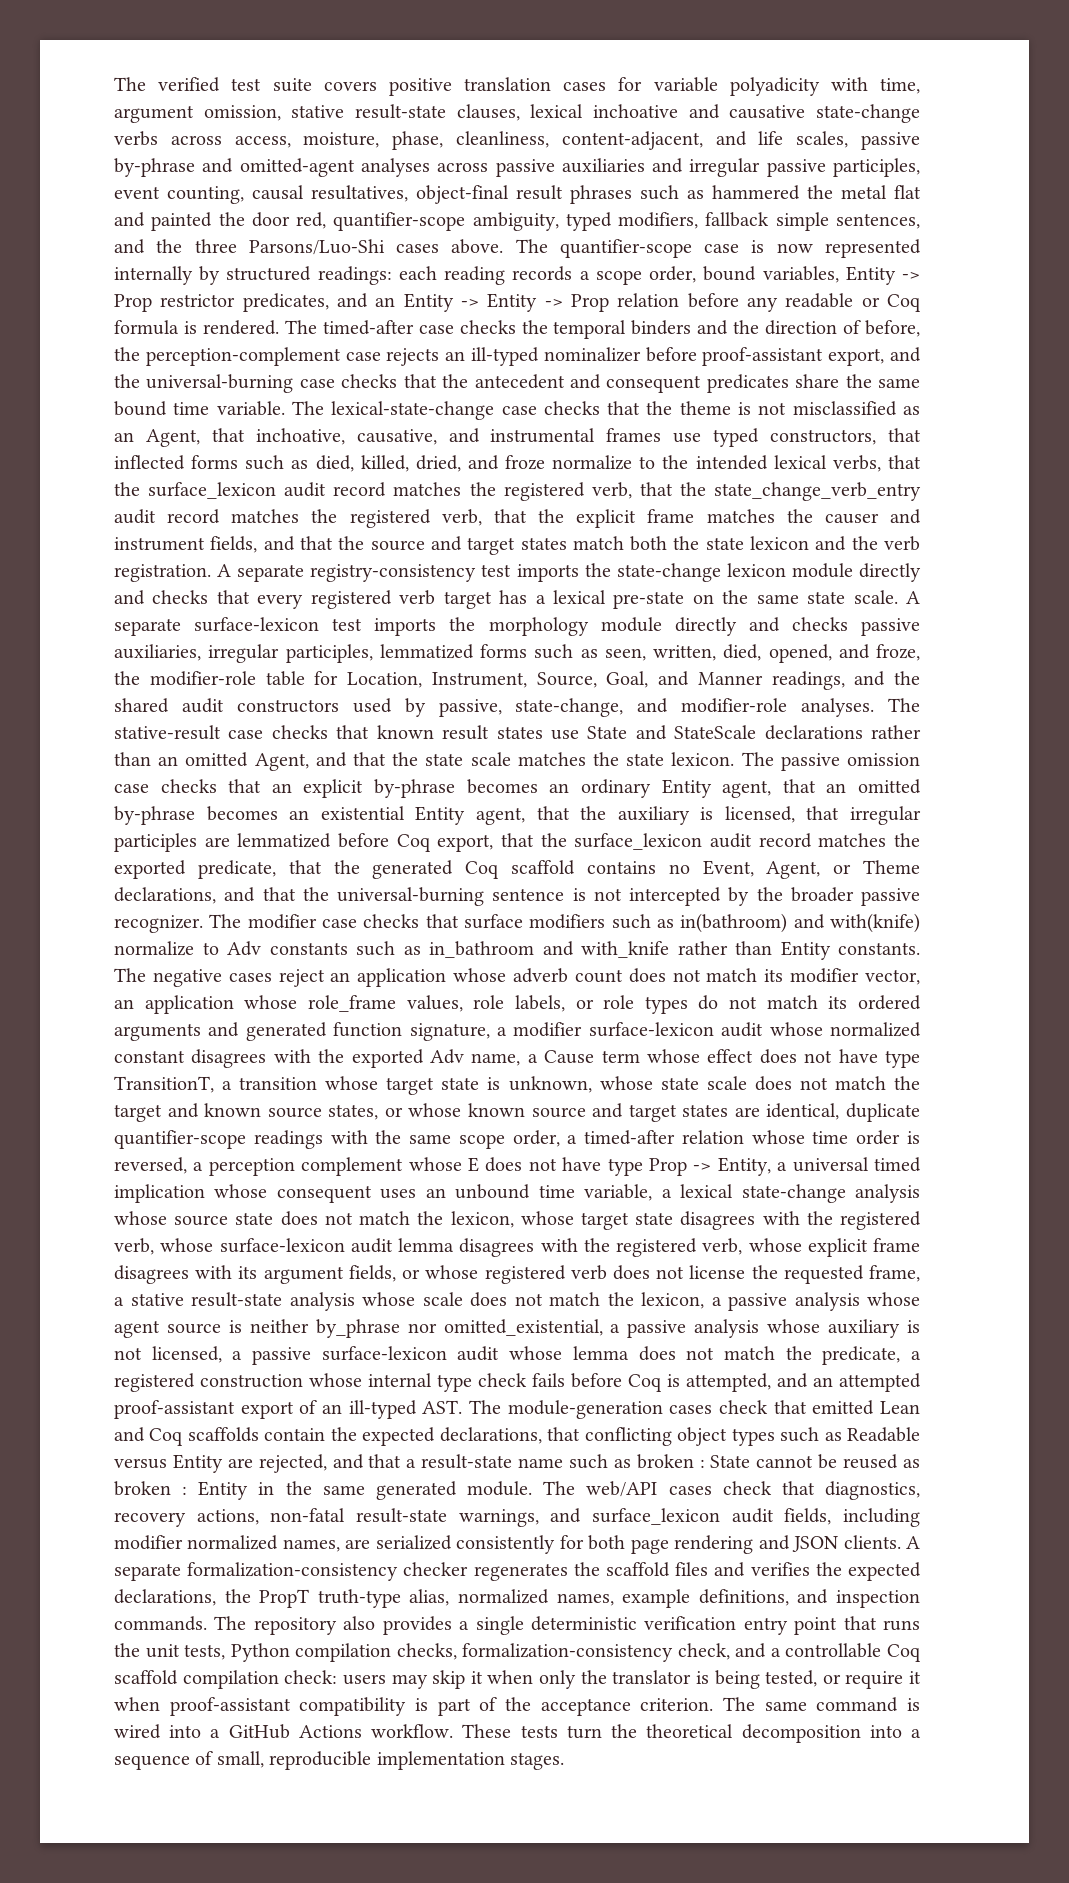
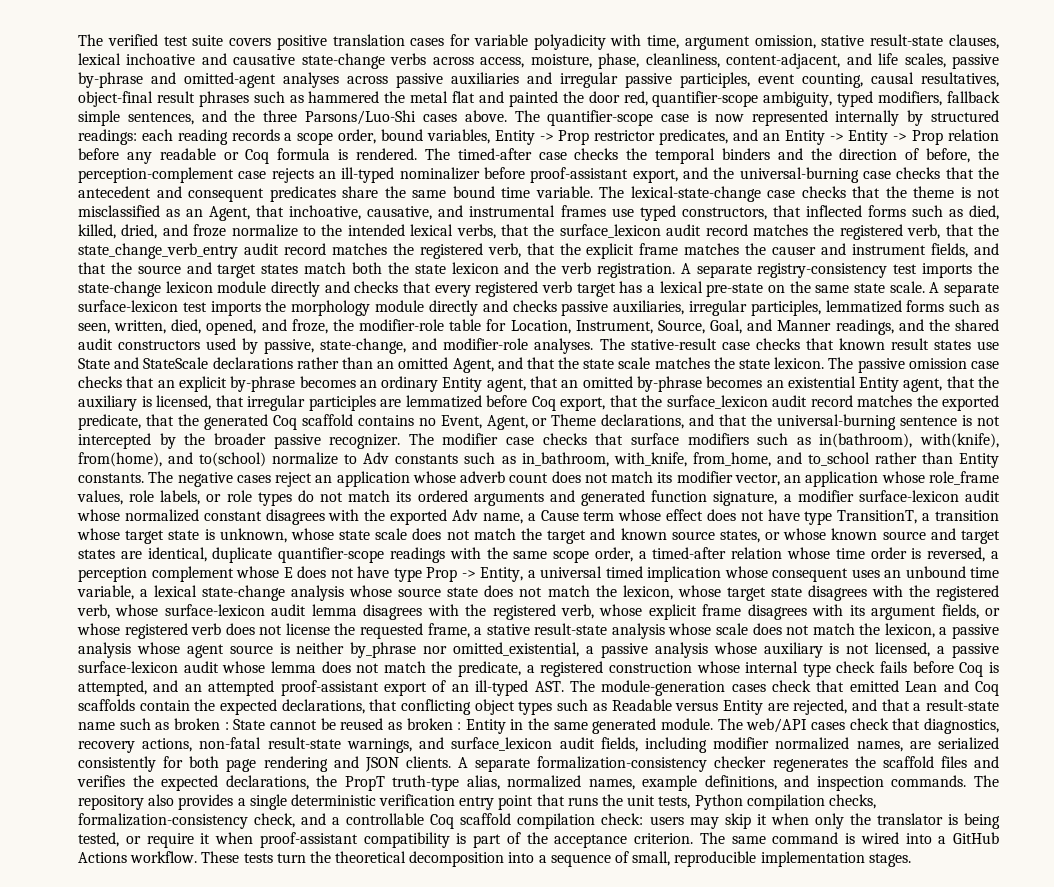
- The modifier case checks that surface modifiers such as in(bathroom) and with(knife) normalize to Adv constants such as in_bathroom and with_knife rather than Entity constants.
+ The modifier case checks that surface modifiers such as in(bathroom), with(knife), from(home), and to(school) normalize to Adv constants such as in_bathroom, with_knife, from_home, and to_school rather than Entity constants.

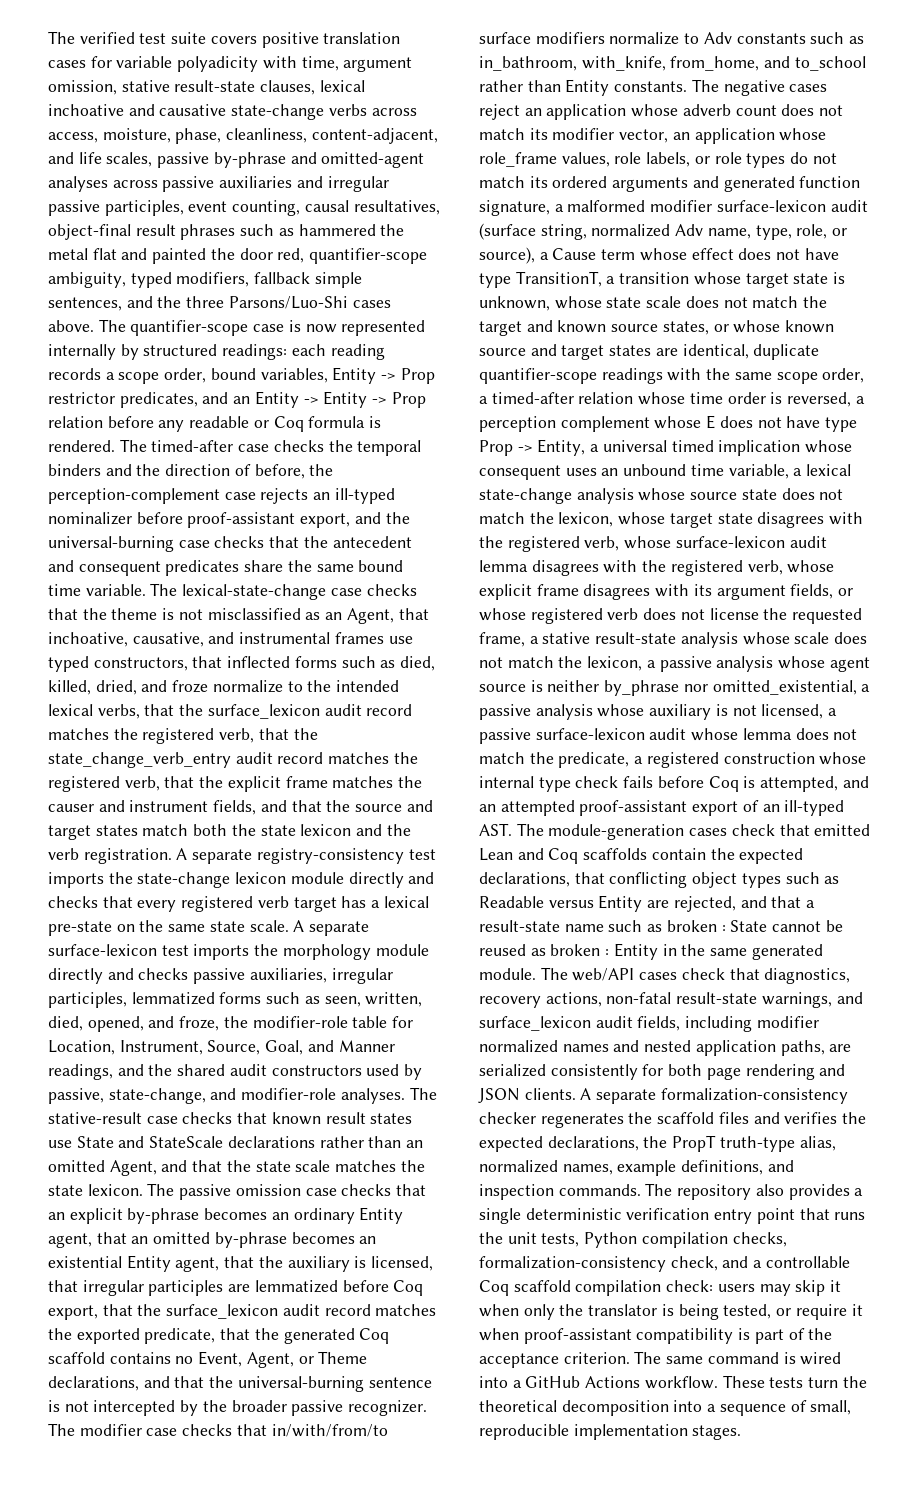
- The modifier case checks that surface modifiers such as in(bathroom), with(knife), from(home), and to(school) normalize to Adv constants such as in_bathroom, with_knife, from_home, and to_school rather than Entity constants.
+ The modifier case checks that in/with/from/to surface modifiers normalize to Adv constants such as in_bathroom, with_knife, from_home, and to_school rather than Entity constants.
- The negative cases reject an application whose adverb count does not match its modifier vector, an application whose role_frame values, role labels, or role types do not match its ordered arguments and generated function signature, a modifier surface-lexicon audit whose normalized constant disagrees with the exported Adv name, a Cause term whose effect does not have type TransitionT, a transition whose target state is unknown, whose state scale does not match the target and known source states, or whose known source and target states are identical, duplicate quantifier-scope readings with the same scope order, a timed-after relation whose time order is reversed, a perception complement whose E does not have type Prop -> Entity, a universal timed implication whose consequent uses an unbound time variable, a lexical state-change analysis whose source state does not match the lexicon, whose target state disagrees with the registered verb, whose surface-lexicon audit lemma disagrees with the registered verb, whose explicit frame disagrees with its argument fields, or whose registered verb does not license the requested frame, a stative result-state analysis whose scale does not match the lexicon, a passive analysis whose agent source is neither by_phrase nor omitted_existential, a passive analysis whose auxiliary is not licensed, a passive surface-lexicon audit whose lemma does not match the predicate, a registered construction whose internal type check fails before Coq is attempted, and an attempted proof-assistant export of an ill-typed AST. The module-generation cases check that emitted Lean and Coq scaffolds contain the expected declarations, that conflicting object types such as Readable versus Entity are rejected, and that a result-state name such as broken :
+ The negative cases reject an application whose adverb count does not match its modifier vector, an application whose role_frame values, role labels, or role types do not match its ordered arguments and generated function signature, a malformed modifier surface-lexicon audit (surface string, normalized Adv name, type, role, or source), a Cause term whose effect does not have type TransitionT, a transition whose target state is unknown, whose state scale does not match the target and known source states, or whose known source and target states are identical, duplicate quantifier-scope readings with the same scope order, a timed-after relation whose time order is reversed, a perception complement whose E does not have type Prop -> Entity, a universal timed implication whose consequent uses an unbound time variable, a lexical state-change analysis whose source state does not match the lexicon, whose target state disagrees with the registered verb, whose surface-lexicon audit lemma disagrees with the registered verb, whose explicit frame disagrees with its argument fields, or whose registered verb does not license the requested frame, a stative result-state analysis whose scale does not match the lexicon, a passive analysis whose agent source is neither by_phrase nor omitted_existential, a passive analysis whose auxiliary is not licensed, a passive surface-lexicon audit whose lemma does not match the predicate, a registered construction whose internal type check fails before Coq is attempted, and an attempted proof-assistant export of an ill-typed AST. The module-generation cases check that emitted Lean and Coq scaffolds contain the expected declarations, that conflicting object types such as Readable versus Entity are rejected, and that a result-state name such as broken :
- The web/API cases check that diagnostics, recovery actions, non-fatal result-state warnings, and surface_lexicon audit fields, including modifier normalized names, are serialized consistently for both page rendering and JSON clients.
+ The web/API cases check that diagnostics, recovery actions, non-fatal result-state warnings, and surface_lexicon audit fields, including modifier normalized names and nested application paths, are serialized consistently for both page rendering and JSON clients.

